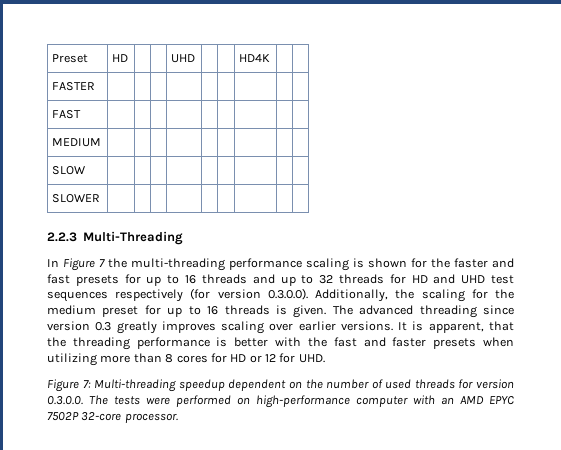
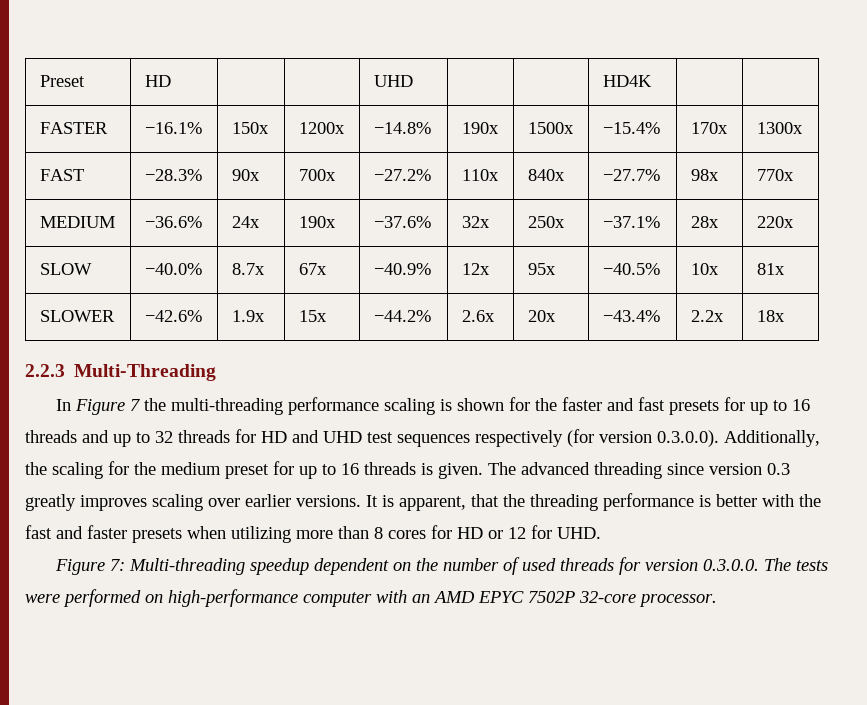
- FASTER | | | | | | | | |
- FAST | | | | | | | | |
- MEDIUM | | | | | | | | |
- SLOW | | | | | | | | |
- SLOWER | | | | | | | | |
+ FASTER | −16.1% | 150x | 1200x | −14.8% | 190x | 1500x | −15.4% | 170x | 1300x
+ FAST | −28.3% | 90x | 700x | −27.2% | 110x | 840x | −27.7% | 98x | 770x
+ MEDIUM | −36.6% | 24x | 190x | −37.6% | 32x | 250x | −37.1% | 28x | 220x
+ SLOW | −40.0% | 8.7x | 67x | −40.9% | 12x | 95x | −40.5% | 10x | 81x
+ SLOWER | −42.6% | 1.9x | 15x | −44.2% | 2.6x | 20x | −43.4% | 2.2x | 18x

